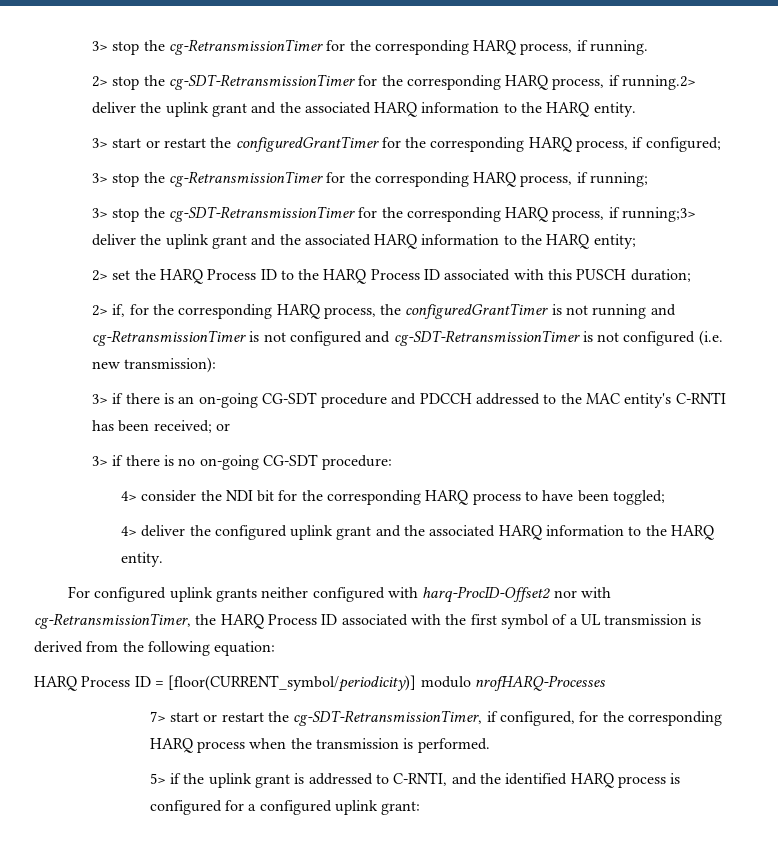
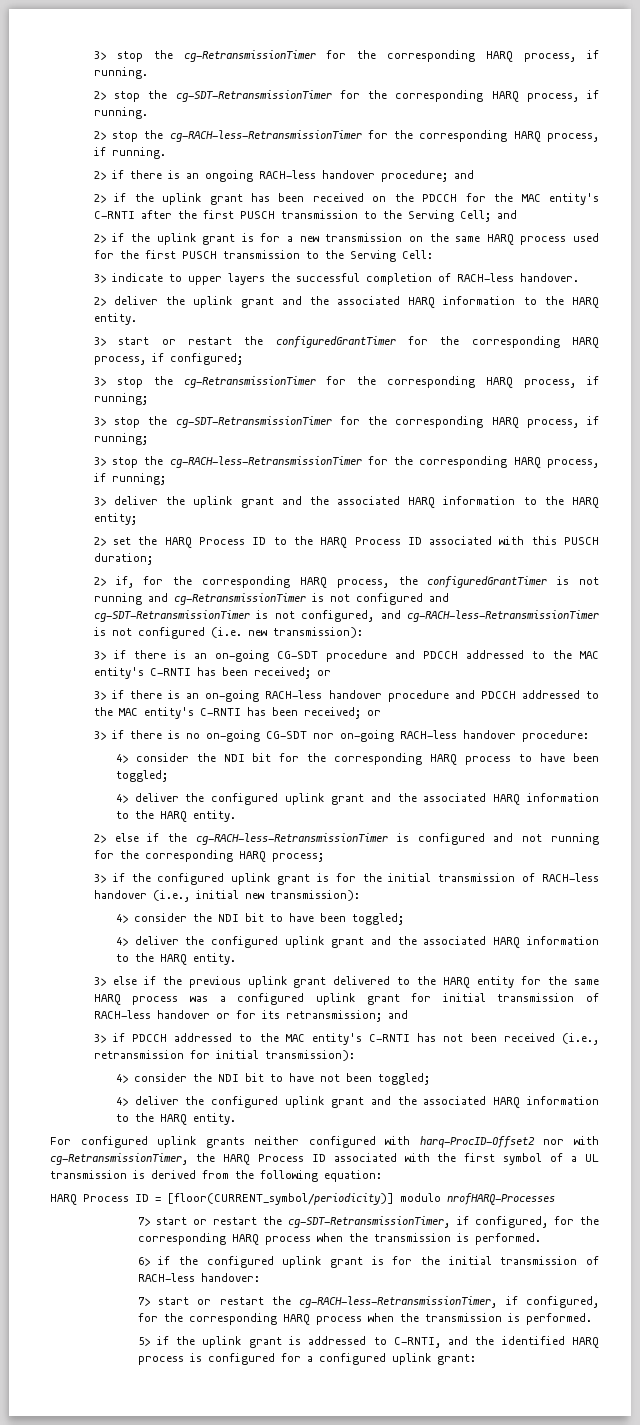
- 2> stop the cg-SDT-RetransmissionTimer for the corresponding HARQ process, if running.2> deliver the uplink grant and the associated HARQ information to the HARQ entity.
+ 2> stop the cg-SDT-RetransmissionTimer for the corresponding HARQ process, if running.
+ 2> stop the cg-RACH-less-RetransmissionTimer for the corresponding HARQ process, if running.
+ 2> if there is an ongoing RACH-less handover procedure; and
+ 2> if the uplink grant has been received on the PDCCH for the MAC entity's C-RNTI after the first PUSCH transmission to the Serving Cell; and
+ 2> if the uplink grant is for a new transmission on the same HARQ process used for the first PUSCH transmission to the Serving Cell:
+ 3> indicate to upper layers the successful completion of RACH-less handover.
+ 2> deliver the uplink grant and the associated HARQ information to the HARQ entity.
- 3> stop the cg-SDT-RetransmissionTimer for the corresponding HARQ process, if running;3> deliver the uplink grant and the associated HARQ information to the HARQ entity;
+ 3> stop the cg-SDT-RetransmissionTimer for the corresponding HARQ process, if running;
+ 3> stop the cg-RACH-less-RetransmissionTimer for the corresponding HARQ process, if running;
+ 3> deliver the uplink grant and the associated HARQ information to the HARQ entity;
- 2> if, for the corresponding HARQ process, the configuredGrantTimer is not running and cg-RetransmissionTimer is not configured and cg-SDT-RetransmissionTimer is not configured (i.e. new transmission):
+ 2> if, for the corresponding HARQ process, the configuredGrantTimer is not running and cg-RetransmissionTimer is not configured and cg-SDT-RetransmissionTimer is not configured, and cg-RACH-less-RetransmissionTimer is not configured (i.e. new transmission):
+ 3> if there is an on-going RACH-less handover procedure and PDCCH addressed to the MAC entity's C-RNTI has been received; or
- 3> if there is no on-going CG-SDT procedure:
+ 3> if there is no on-going CG-SDT nor on-going RACH-less handover procedure:
+ 2> else if the cg-RACH-less-RetransmissionTimer is configured and not running for the corresponding HARQ process;
+ 3> if the configured uplink grant is for the initial transmission of RACH-less handover (i.e., initial new transmission):
+ 4> consider the NDI bit to have been toggled;
+ 4> deliver the configured uplink grant and the associated HARQ information to the HARQ entity.
+ 3> else if the previous uplink grant delivered to the HARQ entity for the same HARQ process was a configured uplink grant for initial transmission of RACH-less handover or for its retransmission; and
+ 3> if PDCCH addressed to the MAC entity's C-RNTI has not been received (i.e., retransmission for initial transmission):
+ 4> consider the NDI bit to have not been toggled;
+ 4> deliver the configured uplink grant and the associated HARQ information to the HARQ entity.
+ 6> if the configured uplink grant is for the initial transmission of RACH-less handover:
+ 7> start or restart the cg-RACH-less-RetransmissionTimer, if configured, for the corresponding HARQ process when the transmission is performed.

